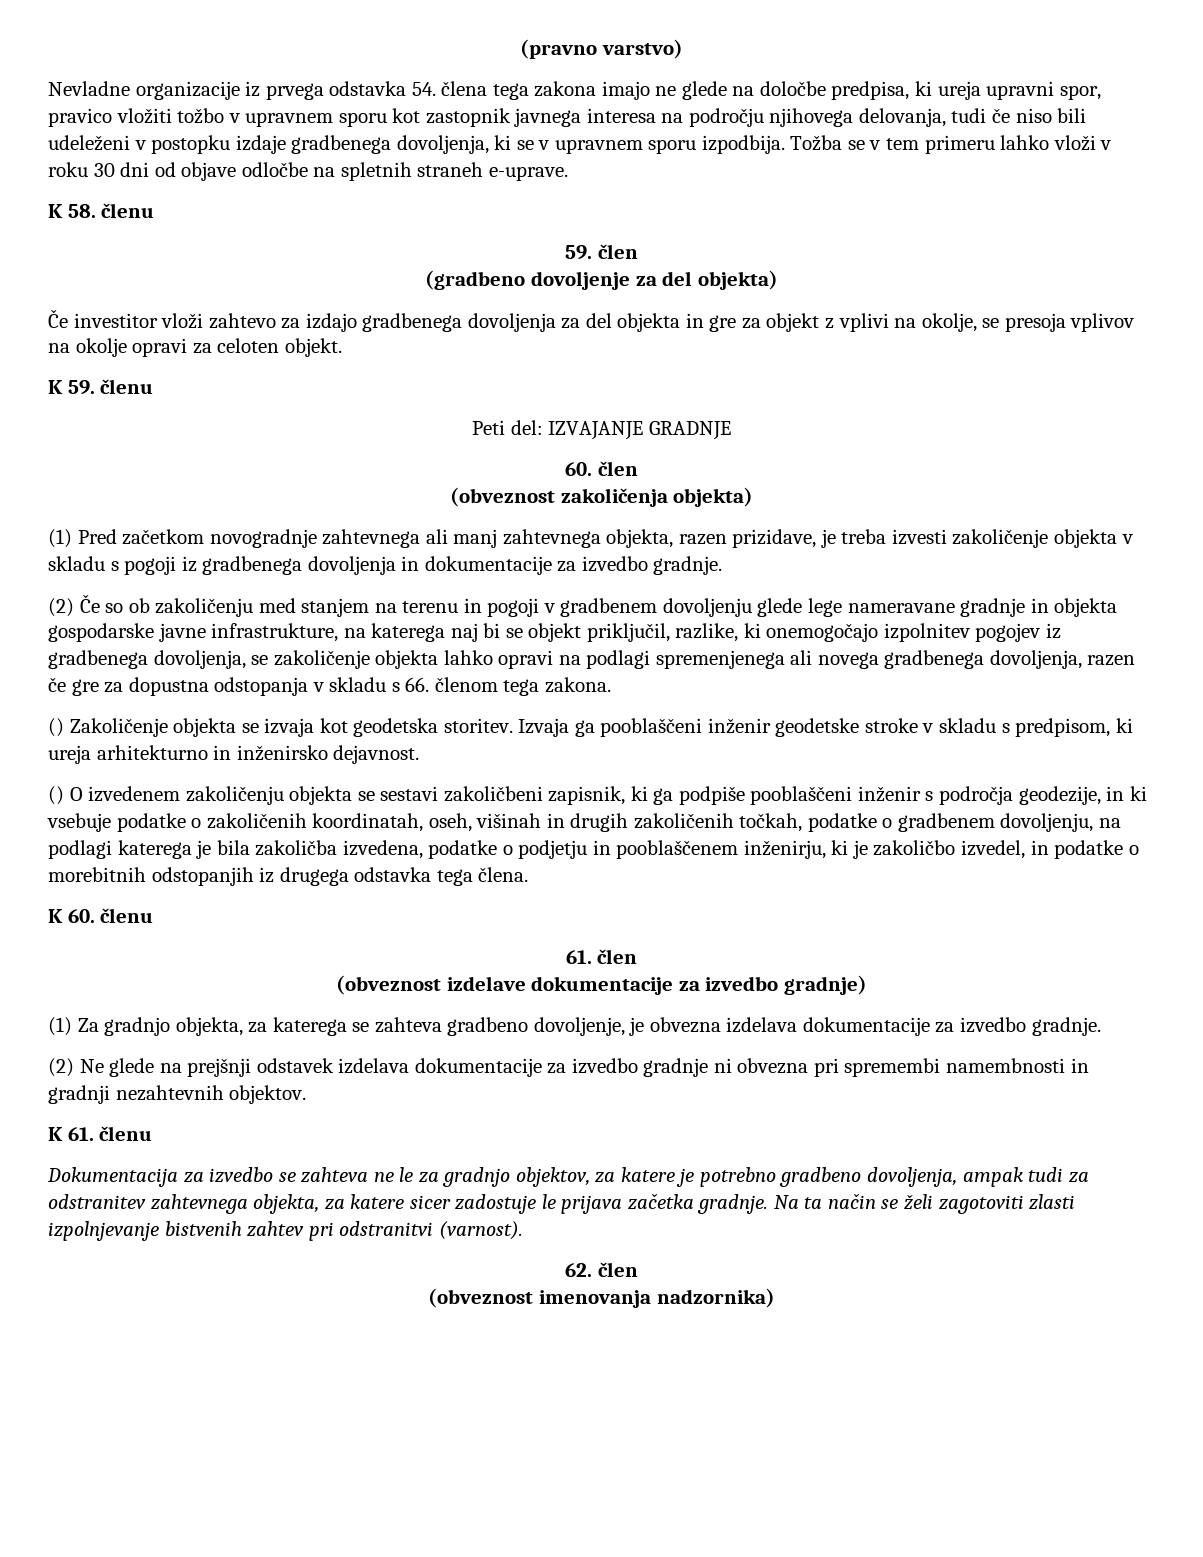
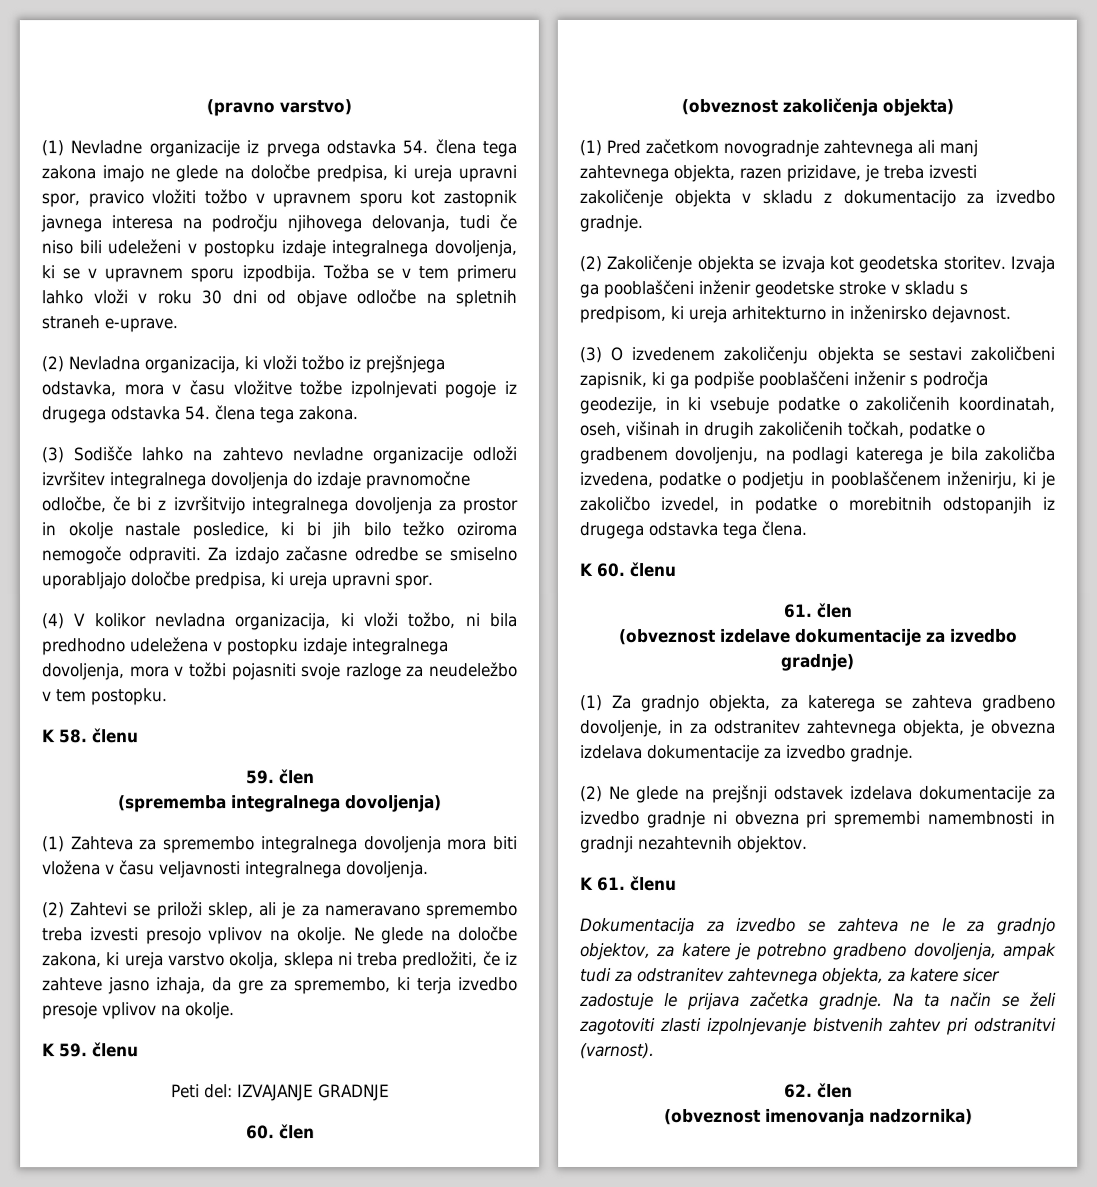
- Nevladne organizacije iz prvega odstavka 54. člena tega zakona imajo ne glede na določbe predpisa, ki ureja upravni spor, pravico vložiti tožbo v upravnem sporu kot zastopnik javnega interesa na področju njihovega delovanja, tudi če niso bili udeleženi v postopku izdaje gradbenega dovoljenja, ki se v upravnem sporu izpodbija.
+ (1) Nevladne organizacije iz prvega odstavka 54. člena tega zakona imajo ne glede na določbe predpisa, ki ureja upravni spor, pravico vložiti tožbo v upravnem sporu kot zastopnik javnega interesa na področju njihovega delovanja, tudi če niso bili udeleženi v postopku izdaje integralnega dovoljenja, ki se v upravnem sporu izpodbija.
+ (2) Nevladna organizacija, ki vloži tožbo iz prejšnjega odstavka, mora v času vložitve tožbe izpolnjevati pogoje iz drugega odstavka 54. člena tega zakona.
+ (3) Sodišče lahko na zahtevo nevladne organizacije odloži izvršitev integralnega dovoljenja do izdaje pravnomočne odločbe, če bi z izvršitvijo integralnega dovoljenja za prostor in okolje nastale posledice, ki bi jih bilo težko oziroma nemogoče odpraviti. Za izdajo začasne odredbe se smiselno uporabljajo določbe predpisa, ki ureja upravni spor.
+ (4) V kolikor nevladna organizacija, ki vloži tožbo, ni bila predhodno udeležena v postopku izdaje integralnega dovoljenja, mora v tožbi pojasniti svoje razloge za neudeležbo v tem postopku.
- (gradbeno dovoljenje za del objekta)
- Če investitor vloži zahtevo za izdajo gradbenega dovoljenja za del objekta in gre za objekt z vplivi na okolje, se presoja vplivov na okolje opravi za celoten objekt.
+ (sprememba integralnega dovoljenja)
+ (1) Zahteva za spremembo integralnega dovoljenja mora biti vložena v času veljavnosti integralnega dovoljenja.
+ (2) Zahtevi se priloži sklep, ali je za nameravano spremembo treba izvesti presojo vplivov na okolje. Ne glede na določbe zakona, ki ureja varstvo okolja, sklepa ni treba predložiti, če iz zahteve jasno izhaja, da gre za spremembo, ki terja izvedbo presoje vplivov na okolje.
- (1) Pred začetkom novogradnje zahtevnega ali manj zahtevnega objekta, razen prizidave, je treba izvesti zakoličenje objekta v skladu s pogoji iz gradbenega dovoljenja in dokumentacije za izvedbo gradnje.
- (2) Če so ob zakoličenju med stanjem na terenu in pogoji v gradbenem dovoljenju glede lege nameravane gradnje in objekta gospodarske javne infrastrukture, na katerega naj bi se objekt priključil, razlike, ki onemogočajo izpolnitev pogojev iz gradbenega dovoljenja, se zakoličenje objekta lahko opravi na podlagi spremenjenega ali novega gradbenega dovoljenja, razen če gre za dopustna odstopanja v skladu s 66. členom tega zakona.
- () Zakoličenje objekta se izvaja kot geodetska storitev.
+ (1) Pred začetkom novogradnje zahtevnega ali manj zahtevnega objekta, razen prizidave, je treba izvesti zakoličenje objekta v skladu z dokumentacijo za izvedbo gradnje.
+ (2) Zakoličenje objekta se izvaja kot geodetska storitev.
- () O izvedenem zakoličenju objekta se sestavi zakoličbeni zapisnik, ki ga podpiše pooblaščeni inženir s področja geodezije, in ki vsebuje podatke o zakoličenih koordinatah, oseh, višinah in drugih zakoličenih točkah, podatke o gradbenem dovoljenju, na podlagi katerega je bila zakoličba izvedena, podatke o podjetju in pooblaščenem inženirju, ki je zakoličbo izvedel, in podatke o morebitnih odstopanjih iz drugega odstavka tega člena.
+ (3) O izvedenem zakoličenju objekta se sestavi zakoličbeni zapisnik, ki ga podpiše pooblaščeni inženir s področja geodezije, in ki vsebuje podatke o zakoličenih koordinatah, oseh, višinah in drugih zakoličenih točkah, podatke o gradbenem dovoljenju, na podlagi katerega je bila zakoličba izvedena, podatke o podjetju in pooblaščenem inženirju, ki je zakoličbo izvedel, in podatke o morebitnih odstopanjih iz drugega odstavka tega člena.
- (1) Za gradnjo objekta, za katerega se zahteva gradbeno dovoljenje, je obvezna izdelava dokumentacije za izvedbo gradnje.
+ (1) Za gradnjo objekta, za katerega se zahteva gradbeno dovoljenje, in za odstranitev zahtevnega objekta, je obvezna izdelava dokumentacije za izvedbo gradnje.

